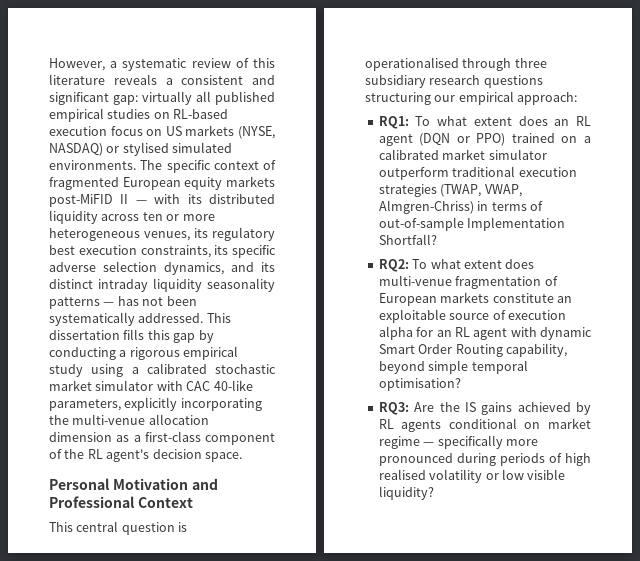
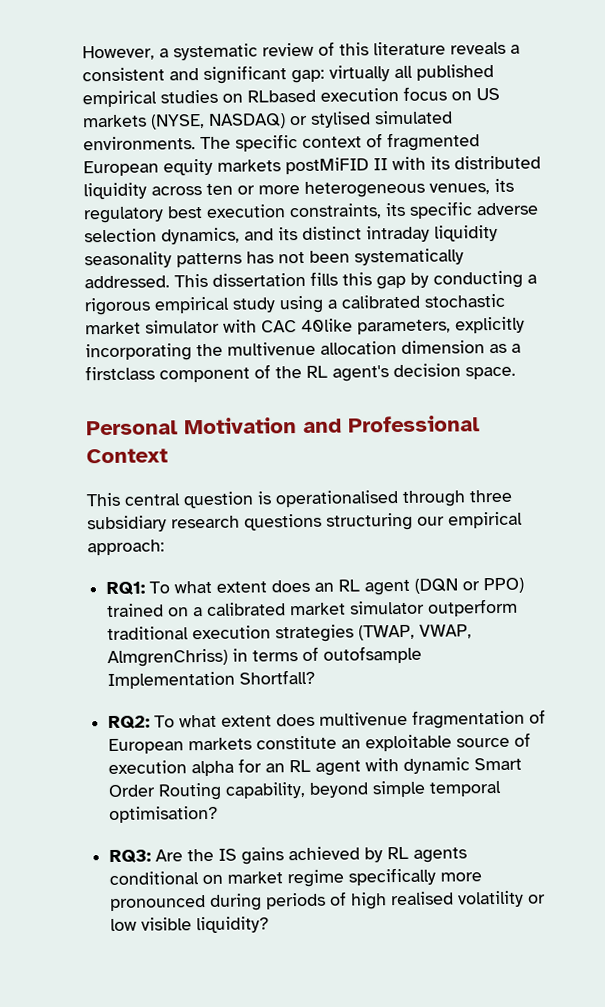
- However, a systematic review of this literature reveals a consistent and significant gap: virtually all published empirical studies on RL-based execution focus on US markets (NYSE, NASDAQ) or stylised simulated environments.
+ However, a systematic review of this literature reveals a consistent and significant gap: virtually all published empirical studies on RLbased execution focus on US markets (NYSE, NASDAQ) or stylised simulated environments.
- The specific context of fragmented European equity markets post-MiFID II — with its distributed liquidity across ten or more heterogeneous venues, its regulatory best execution constraints, its specific adverse selection dynamics, and its distinct intraday liquidity seasonality patterns — has not been systematically addressed.
+ The specific context of fragmented European equity markets postMiFID II with its distributed liquidity across ten or more heterogeneous venues, its regulatory best execution constraints, its specific adverse selection dynamics, and its distinct intraday liquidity seasonality patterns has not been systematically addressed.
- This dissertation fills this gap by conducting a rigorous empirical study using a calibrated stochastic market simulator with CAC 40-like parameters, explicitly incorporating the multi-venue allocation dimension as a first-class component of the RL agent's decision space.
+ This dissertation fills this gap by conducting a rigorous empirical study using a calibrated stochastic market simulator with CAC 40like parameters, explicitly incorporating the multivenue allocation dimension as a firstclass component of the RL agent's decision space.
- RQ1: To what extent does an RL agent (DQN or PPO) trained on a calibrated market simulator outperform traditional execution strategies (TWAP, VWAP, Almgren-Chriss) in terms of out-of-sample Implementation Shortfall?
+ RQ1: To what extent does an RL agent (DQN or PPO) trained on a calibrated market simulator outperform traditional execution strategies (TWAP, VWAP, AlmgrenChriss) in terms of outofsample Implementation Shortfall?
- RQ2: To what extent does multi-venue fragmentation of European markets constitute an exploitable source of execution alpha for an RL agent with dynamic Smart Order Routing capability, beyond simple temporal optimisation?
+ RQ2: To what extent does multivenue fragmentation of European markets constitute an exploitable source of execution alpha for an RL agent with dynamic Smart Order Routing capability, beyond simple temporal optimisation?
- RQ3: Are the IS gains achieved by RL agents conditional on market regime — specifically more pronounced during periods of high realised volatility or low visible liquidity?
+ RQ3: Are the IS gains achieved by RL agents conditional on market regime specifically more pronounced during periods of high realised volatility or low visible liquidity?

